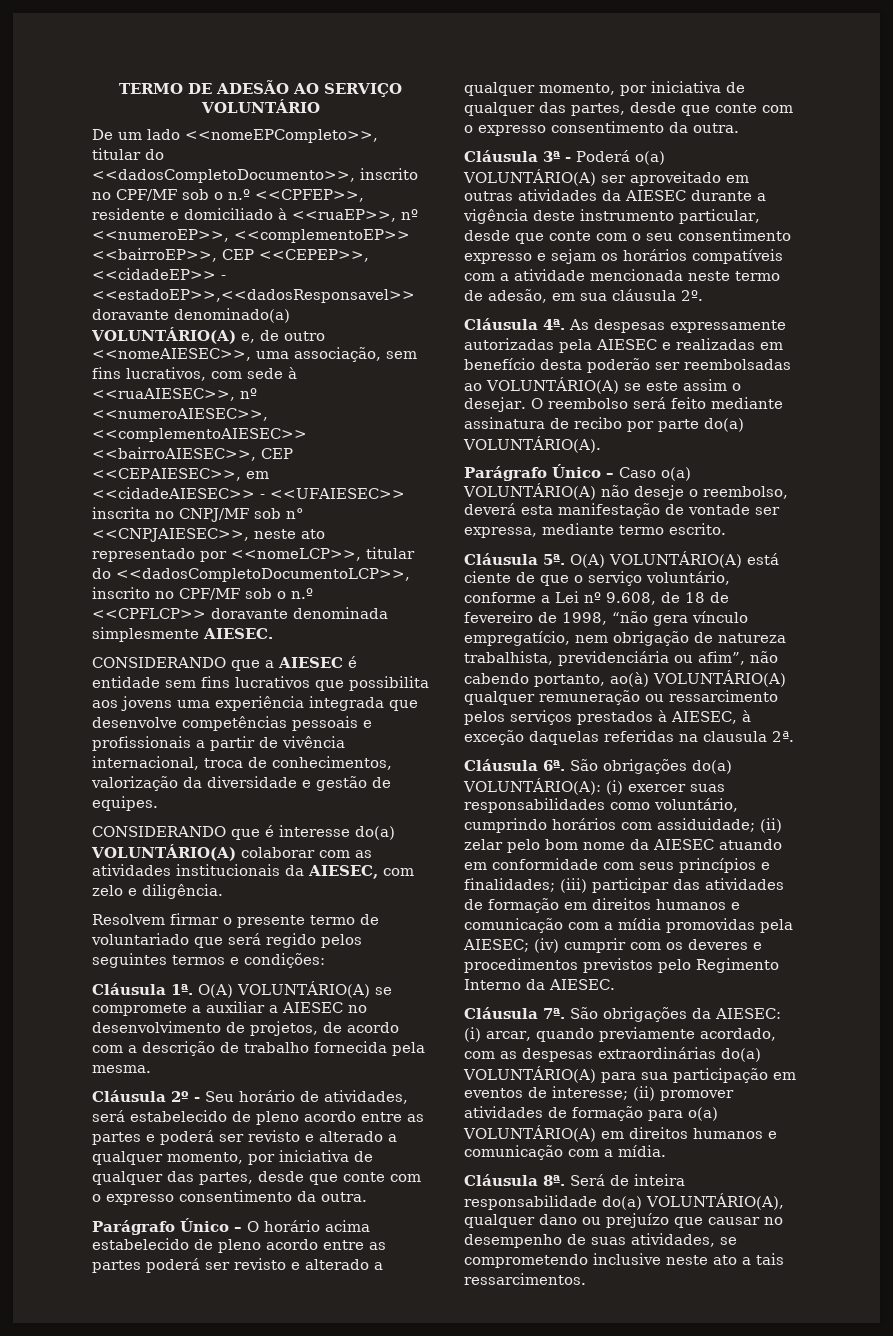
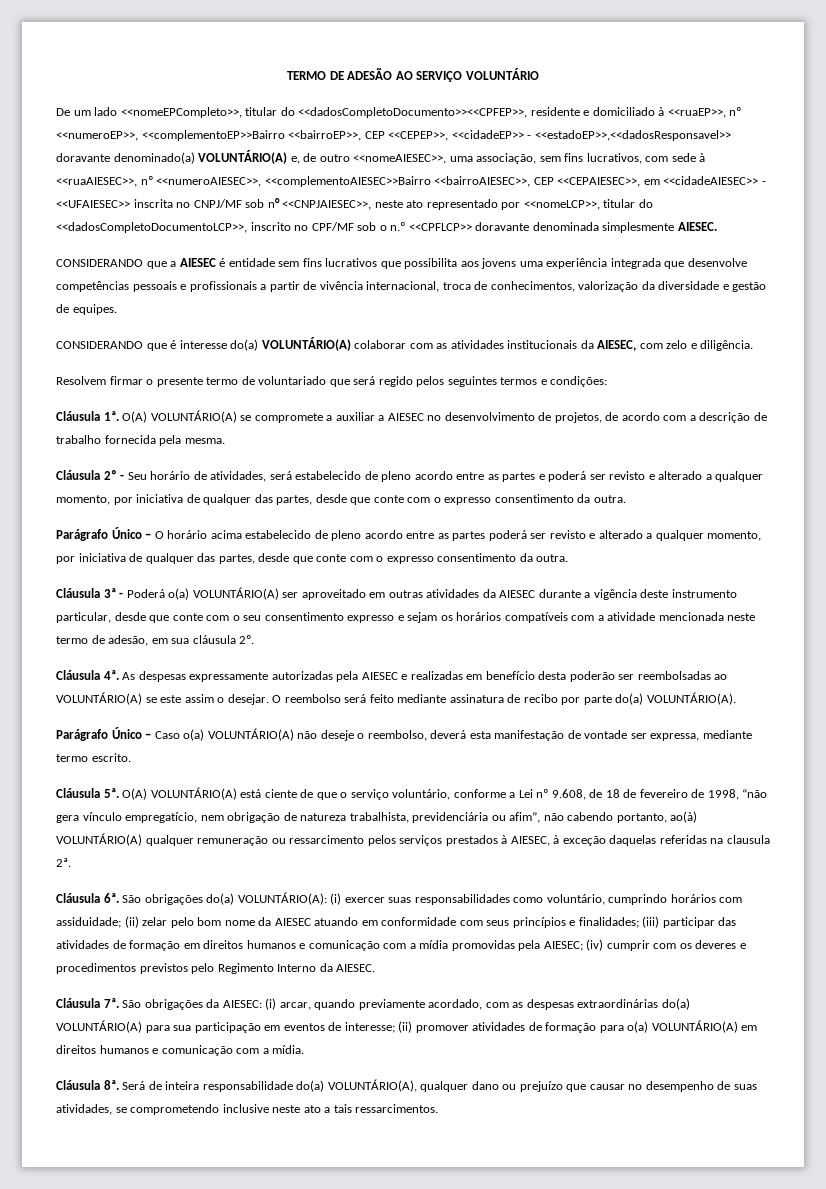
- De um lado <<nomeEPCompleto>>, titular do <<dadosCompletoDocumento>>, inscrito no CPF/MF sob o n.º <<CPFEP>>, residente e domiciliado à <<ruaEP>>, nº <<numeroEP>>, <<complementoEP>> <<bairroEP>>, CEP <<CEPEP>>, <<cidadeEP>> - <<estadoEP>>,<<dadosResponsavel>> doravante denominado(a) VOLUNTÁRIO(A) e, de outro <<nomeAIESEC>>, uma associação, sem fins lucrativos, com sede à <<ruaAIESEC>>, nº <<numeroAIESEC>>, <<complementoAIESEC>> <<bairroAIESEC>>, CEP <<CEPAIESEC>>, em <<cidadeAIESEC>> - <<UFAIESEC>> inscrita no CNPJ/MF sob n° <<CNPJAIESEC>>, neste ato representado por <<nomeLCP>>, titular do <<dadosCompletoDocumentoLCP>>, inscrito no CPF/MF sob o n.º <<CPFLCP>> doravante denominada simplesmente AIESEC.
+ De um lado <<nomeEPCompleto>>, titular do <<dadosCompletoDocumento>><<CPFEP>>, residente e domiciliado à <<ruaEP>>, nº <<numeroEP>>, <<complementoEP>>Bairro <<bairroEP>>, CEP <<CEPEP>>, <<cidadeEP>> - <<estadoEP>>,<<dadosResponsavel>> doravante denominado(a) VOLUNTÁRIO(A) e, de outro <<nomeAIESEC>>, uma associação, sem fins lucrativos, com sede à <<ruaAIESEC>>, nº <<numeroAIESEC>>, <<complementoAIESEC>>Bairro <<bairroAIESEC>>, CEP <<CEPAIESEC>>, em <<cidadeAIESEC>> - <<UFAIESEC>> inscrita no CNPJ/MF sob n° <<CNPJAIESEC>>, neste ato representado por <<nomeLCP>>, titular do <<dadosCompletoDocumentoLCP>>, inscrito no CPF/MF sob o n.º <<CPFLCP>> doravante denominada simplesmente AIESEC.

